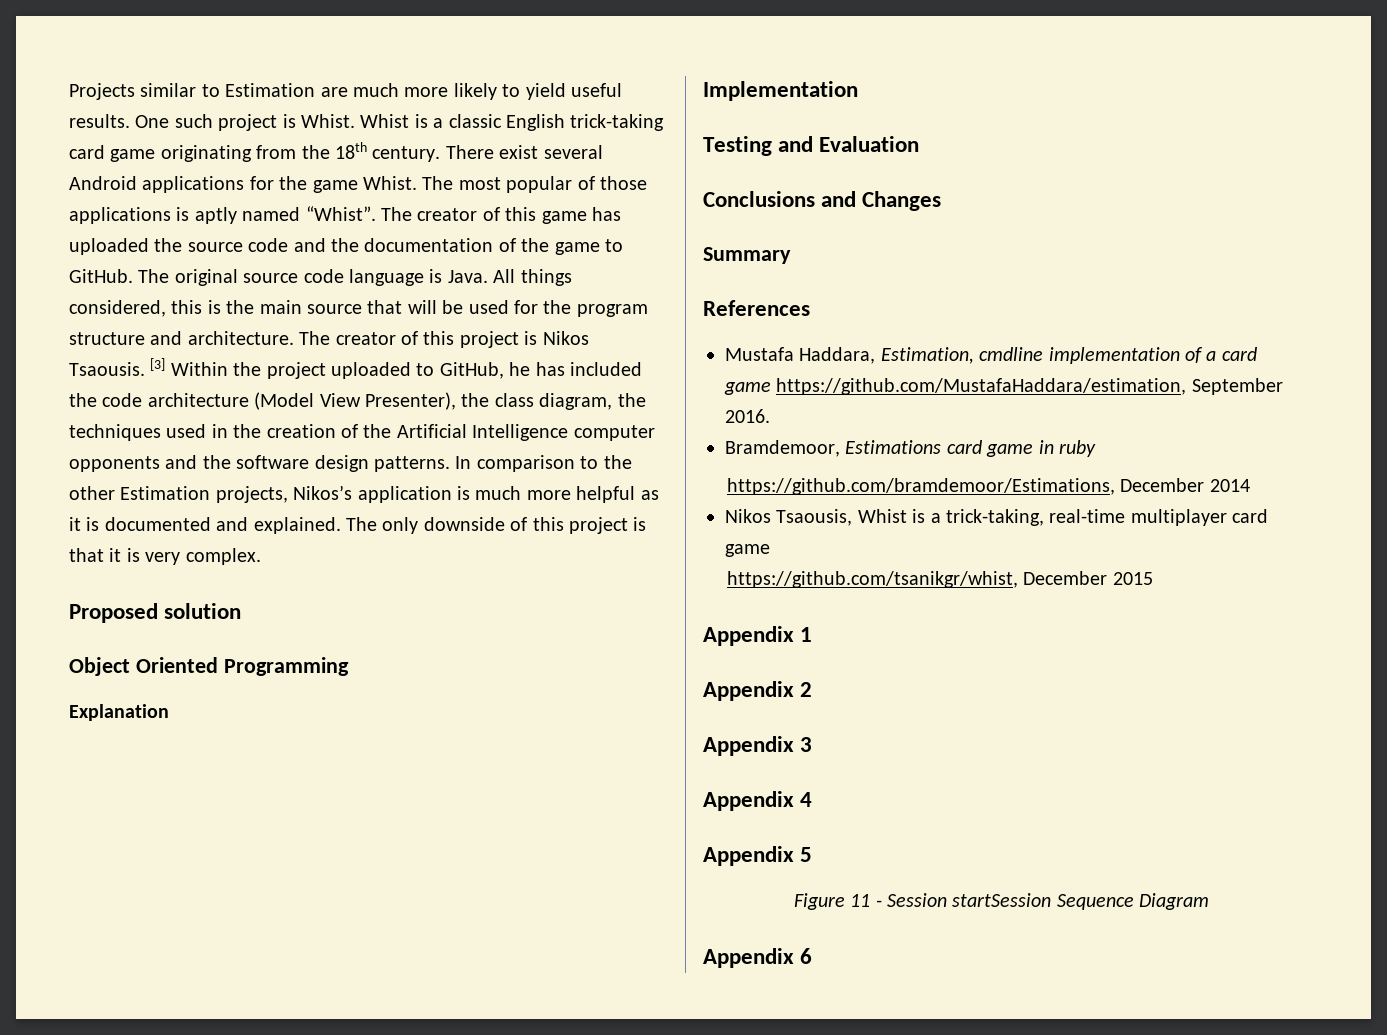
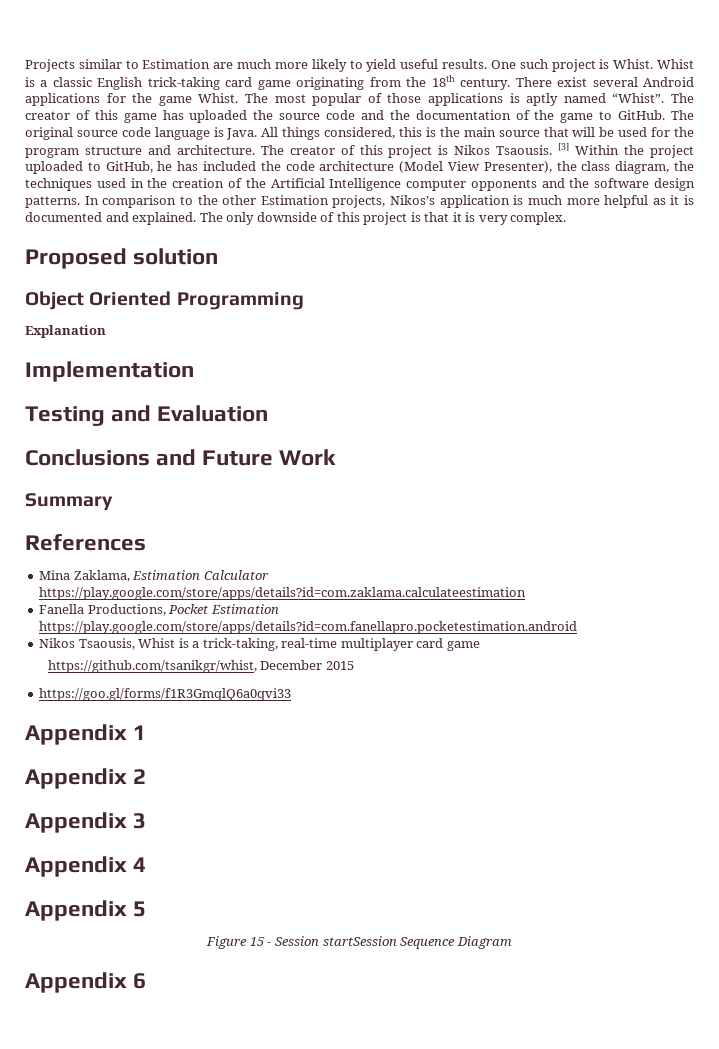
- Conclusions and Changes
+ Conclusions and Future Work
- Mustafa Haddara, Estimation, cmdline implementation of a card game https://github.com/MustafaHaddara/estimation, September 2016.
- Bramdemoor, Estimations card game in ruby
- https://github.com/bramdemoor/Estimations, December 2014
+ Mina Zaklama, Estimation Calculator https://play.google.com/store/apps/details?id=com.zaklama.calculateestimation
+ Fanella Productions, Pocket Estimation https://play.google.com/store/apps/details?id=com.fanellapro.pocketestimation.android
+ https://goo.gl/forms/f1R3GmqlQ6a0qvi33
- Figure 11 - Session startSession Sequence Diagram
+ Figure 15 - Session startSession Sequence Diagram

